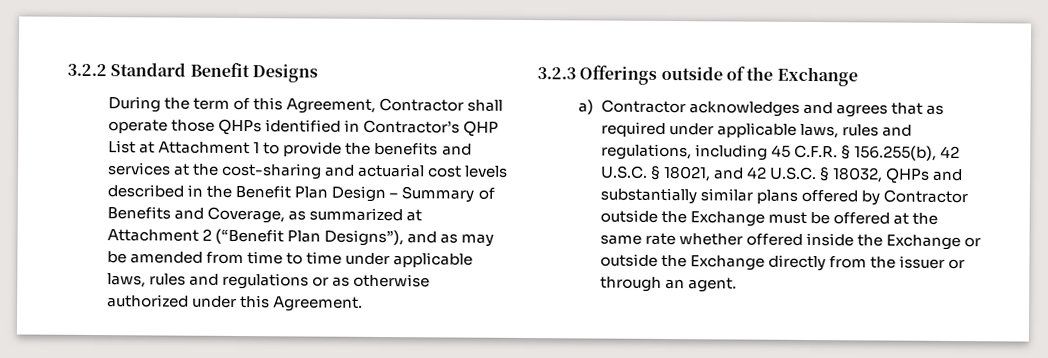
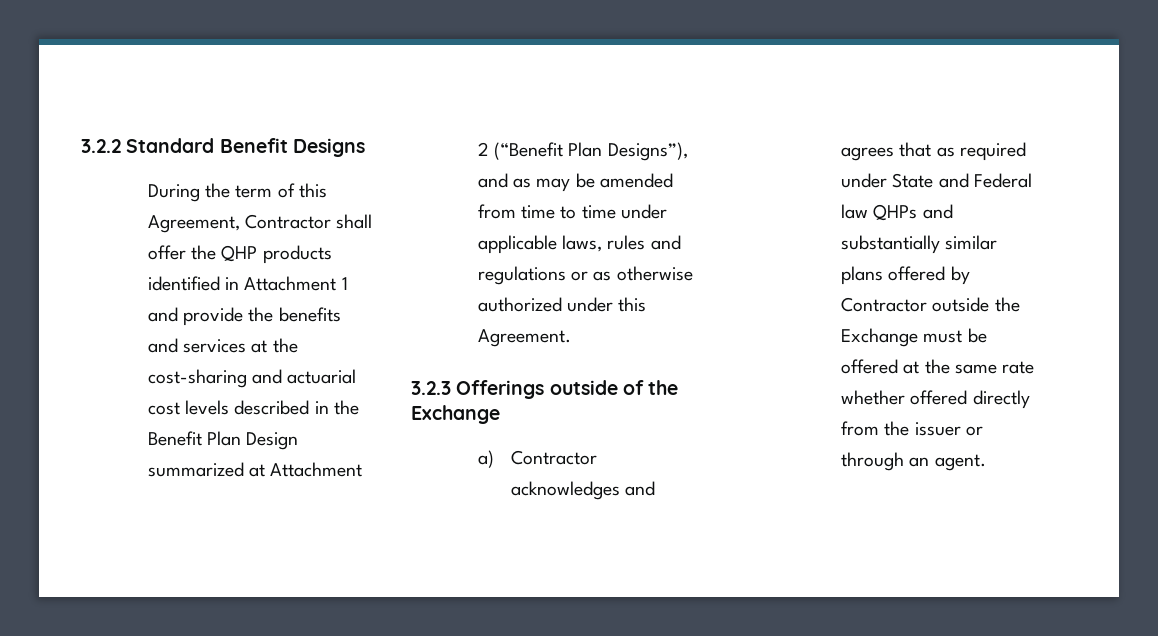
- During the term of this Agreement, Contractor shall operate those QHPs identified in Contractor’s QHP List at Attachment 1 to provide the benefits and services at the cost-sharing and actuarial cost levels described in the Benefit Plan Design – Summary of Benefits and Coverage, as summarized at Attachment 2 (“Benefit Plan Designs”), and as may be amended from time to time under applicable laws, rules and regulations or as otherwise authorized under this Agreement.
+ During the term of this Agreement, Contractor shall offer the QHP products identified in Attachment 1 and provide the benefits and services at the cost-sharing and actuarial cost levels described in the Benefit Plan Design summarized at Attachment 2 (“Benefit Plan Designs”), and as may be amended from time to time under applicable laws, rules and regulations or as otherwise authorized under this Agreement.
- a) Contractor acknowledges and agrees that as required under applicable laws, rules and regulations, including 45 C.F.R. § 156.255(b), 42 U.S.C. § 18021, and 42 U.S.C. § 18032, QHPs and substantially similar plans offered by Contractor outside the Exchange must be offered at the same rate whether offered inside the Exchange or outside the Exchange directly from the issuer or through an agent.
+ a) Contractor acknowledges and agrees that as required under State and Federal law QHPs and substantially similar plans offered by Contractor outside the Exchange must be offered at the same rate whether offered directly from the issuer or through an agent.

